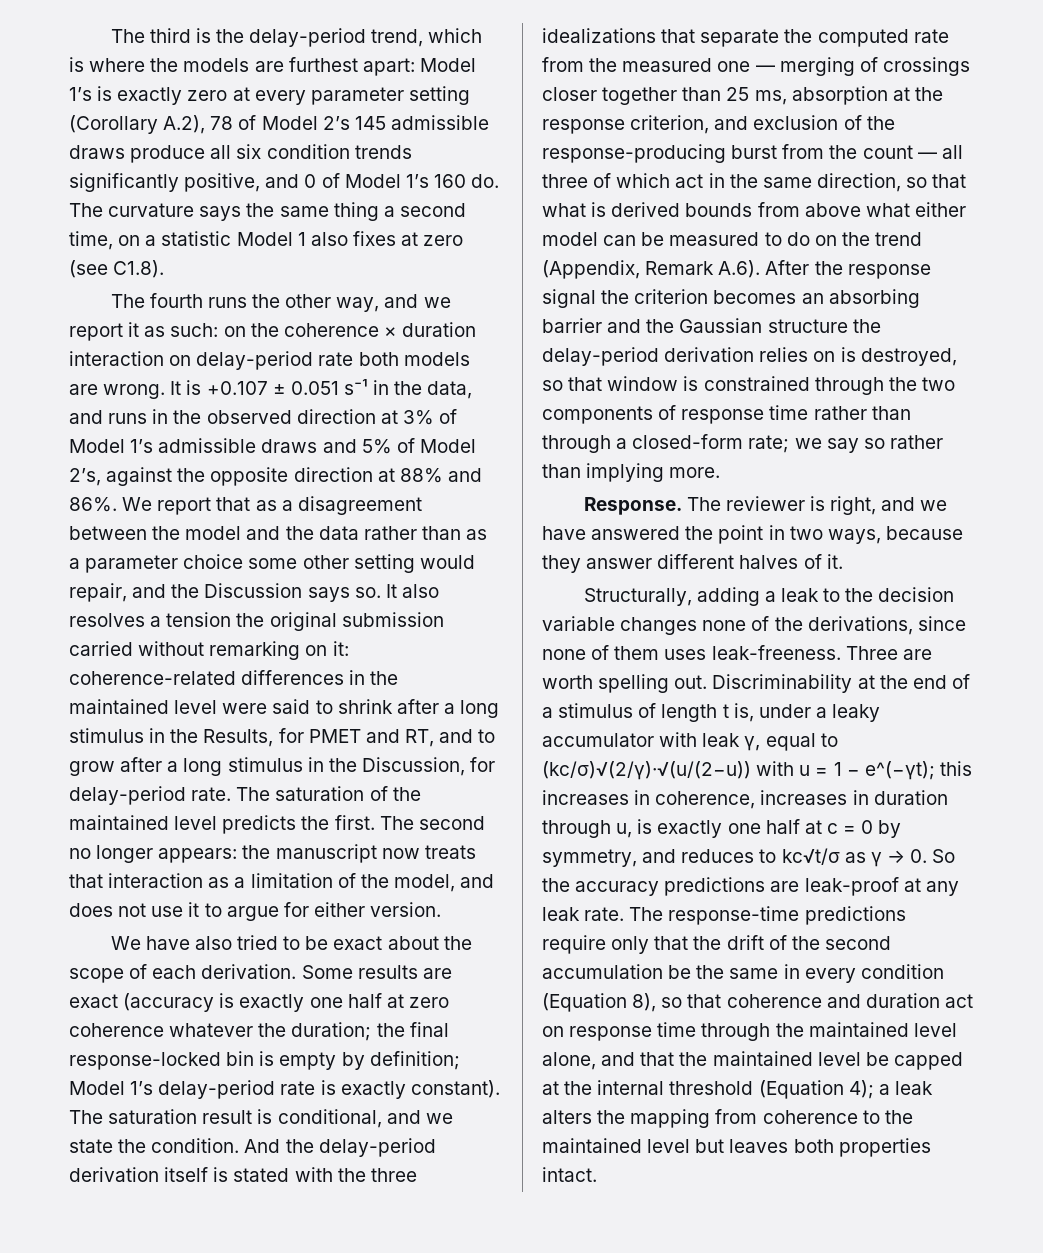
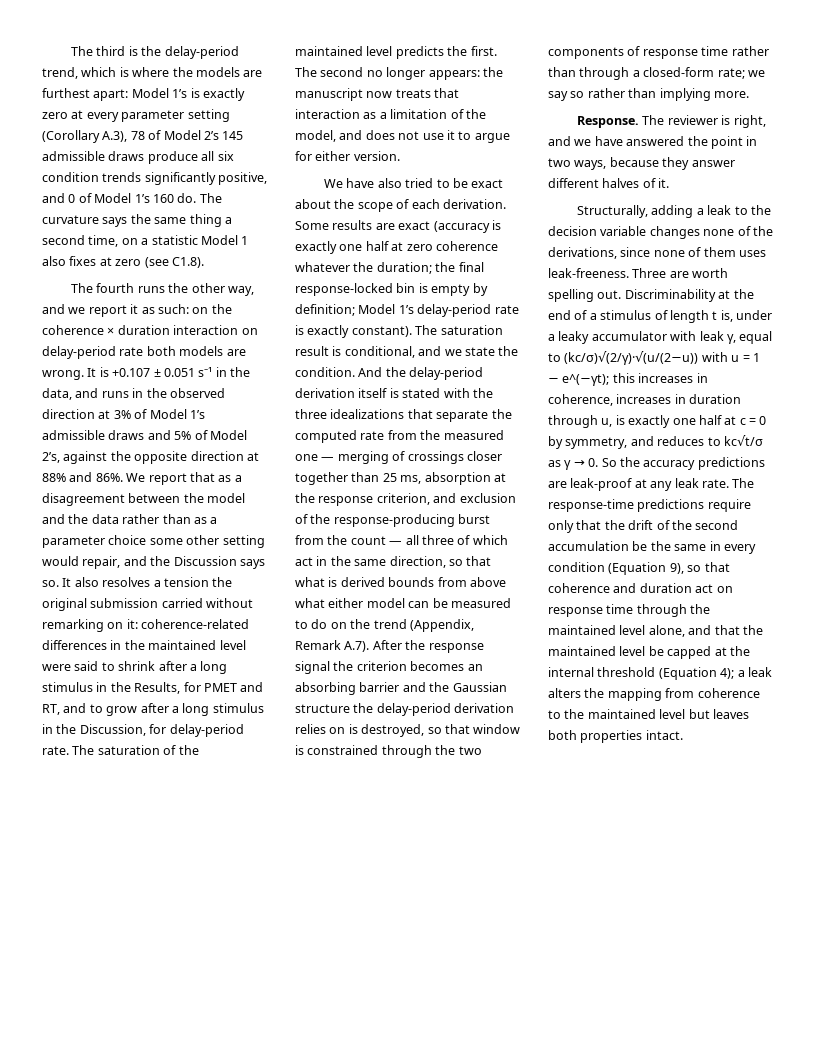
- The third is the delay-period trend, which is where the models are furthest apart: Model 1’s is exactly zero at every parameter setting (Corollary A.2), 78 of Model 2’s 145 admissible draws produce all six condition trends significantly positive, and 0 of Model 1’s 160 do.
+ The third is the delay-period trend, which is where the models are furthest apart: Model 1’s is exactly zero at every parameter setting (Corollary A.3), 78 of Model 2’s 145 admissible draws produce all six condition trends significantly positive, and 0 of Model 1’s 160 do.
- And the delay-period derivation itself is stated with the three idealizations that separate the computed rate from the measured one — merging of crossings closer together than 25 ms, absorption at the response criterion, and exclusion of the response-producing burst from the count — all three of which act in the same direction, so that what is derived bounds from above what either model can be measured to do on the trend (Appendix, Remark A.6). After the response signal the criterion becomes an absorbing barrier and the Gaussian structure the delay-period derivation relies on is destroyed, so that window is constrained through the two components of response time rather than through a closed-form rate;
+ And the delay-period derivation itself is stated with the three idealizations that separate the computed rate from the measured one — merging of crossings closer together than 25 ms, absorption at the response criterion, and exclusion of the response-producing burst from the count — all three of which act in the same direction, so that what is derived bounds from above what either model can be measured to do on the trend (Appendix, Remark A.7). After the response signal the criterion becomes an absorbing barrier and the Gaussian structure the delay-period derivation relies on is destroyed, so that window is constrained through the two components of response time rather than through a closed-form rate;
- The response-time predictions require only that the drift of the second accumulation be the same in every condition (Equation 8), so that coherence and duration act on response time through the maintained level alone, and that the maintained level be capped at the internal threshold (Equation 4);
+ The response-time predictions require only that the drift of the second accumulation be the same in every condition (Equation 9), so that coherence and duration act on response time through the maintained level alone, and that the maintained level be capped at the internal threshold (Equation 4);

